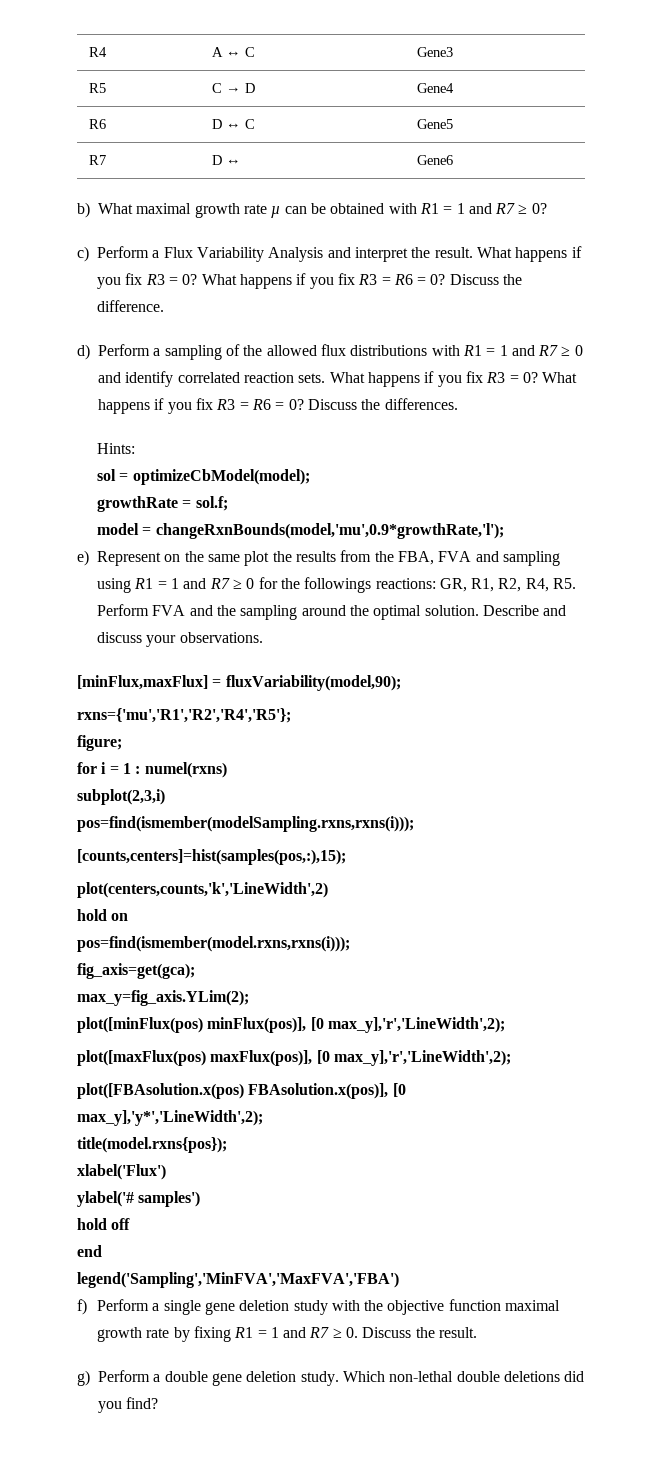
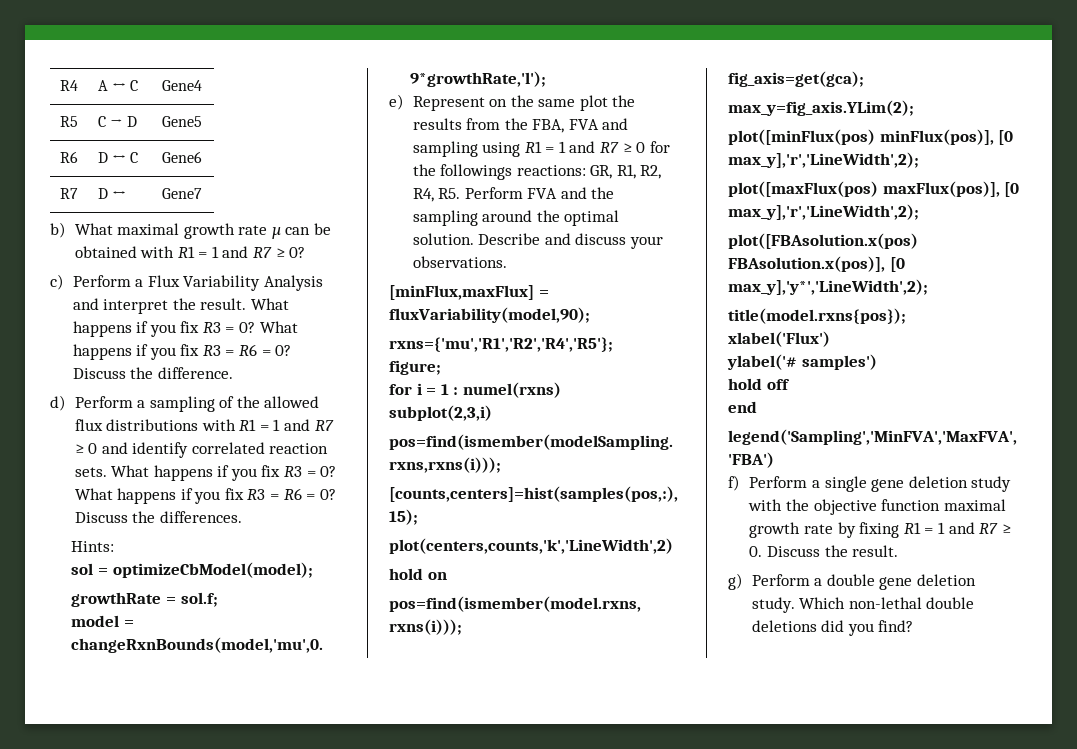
- R4 | A ↔ C | Gene3
+ R4 | A ↔ C | Gene4
- R5 | C → D | Gene4
+ R5 | C → D | Gene5
- R6 | D ↔ C | Gene5
+ R6 | D ↔ C | Gene6
- R7 | D ↔ | Gene6
+ R7 | D ↔ | Gene7

